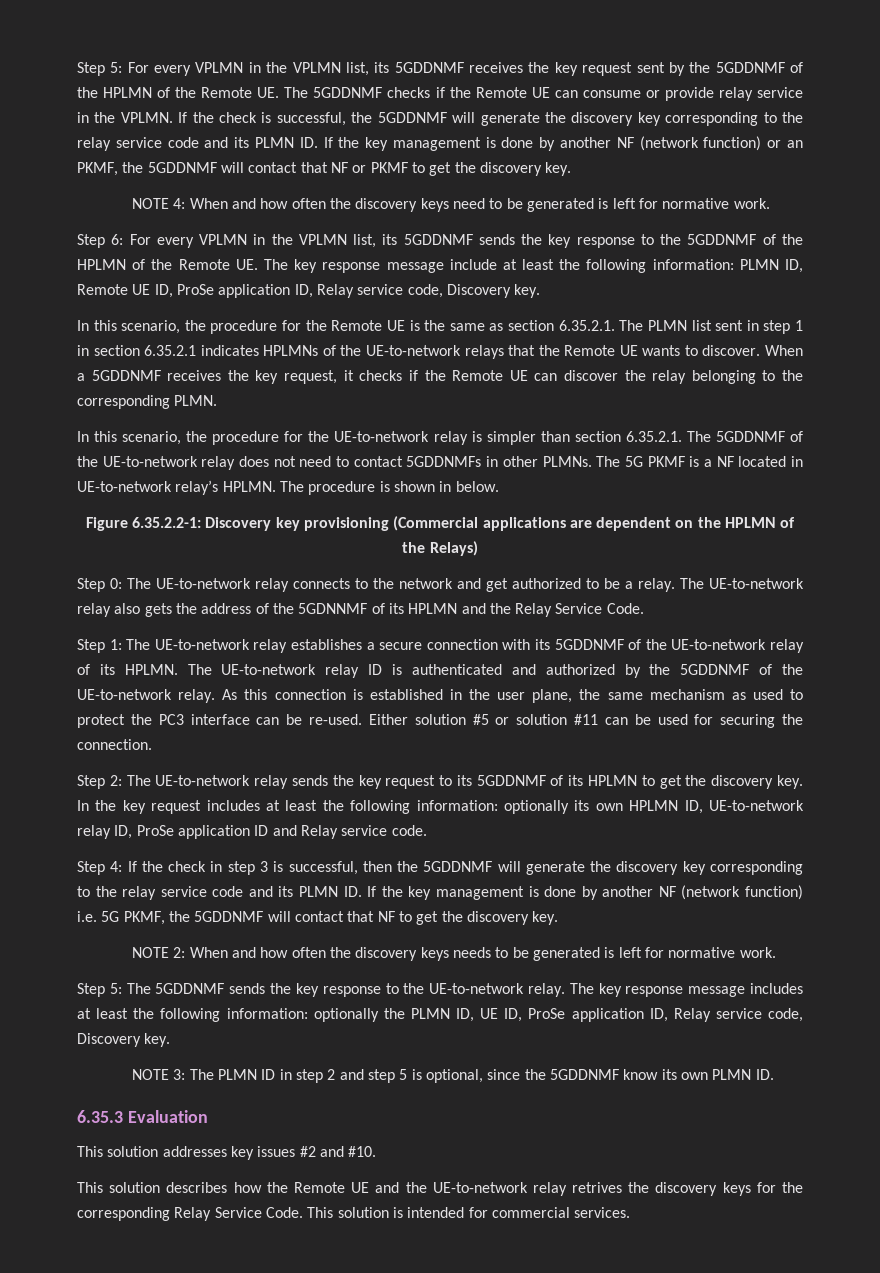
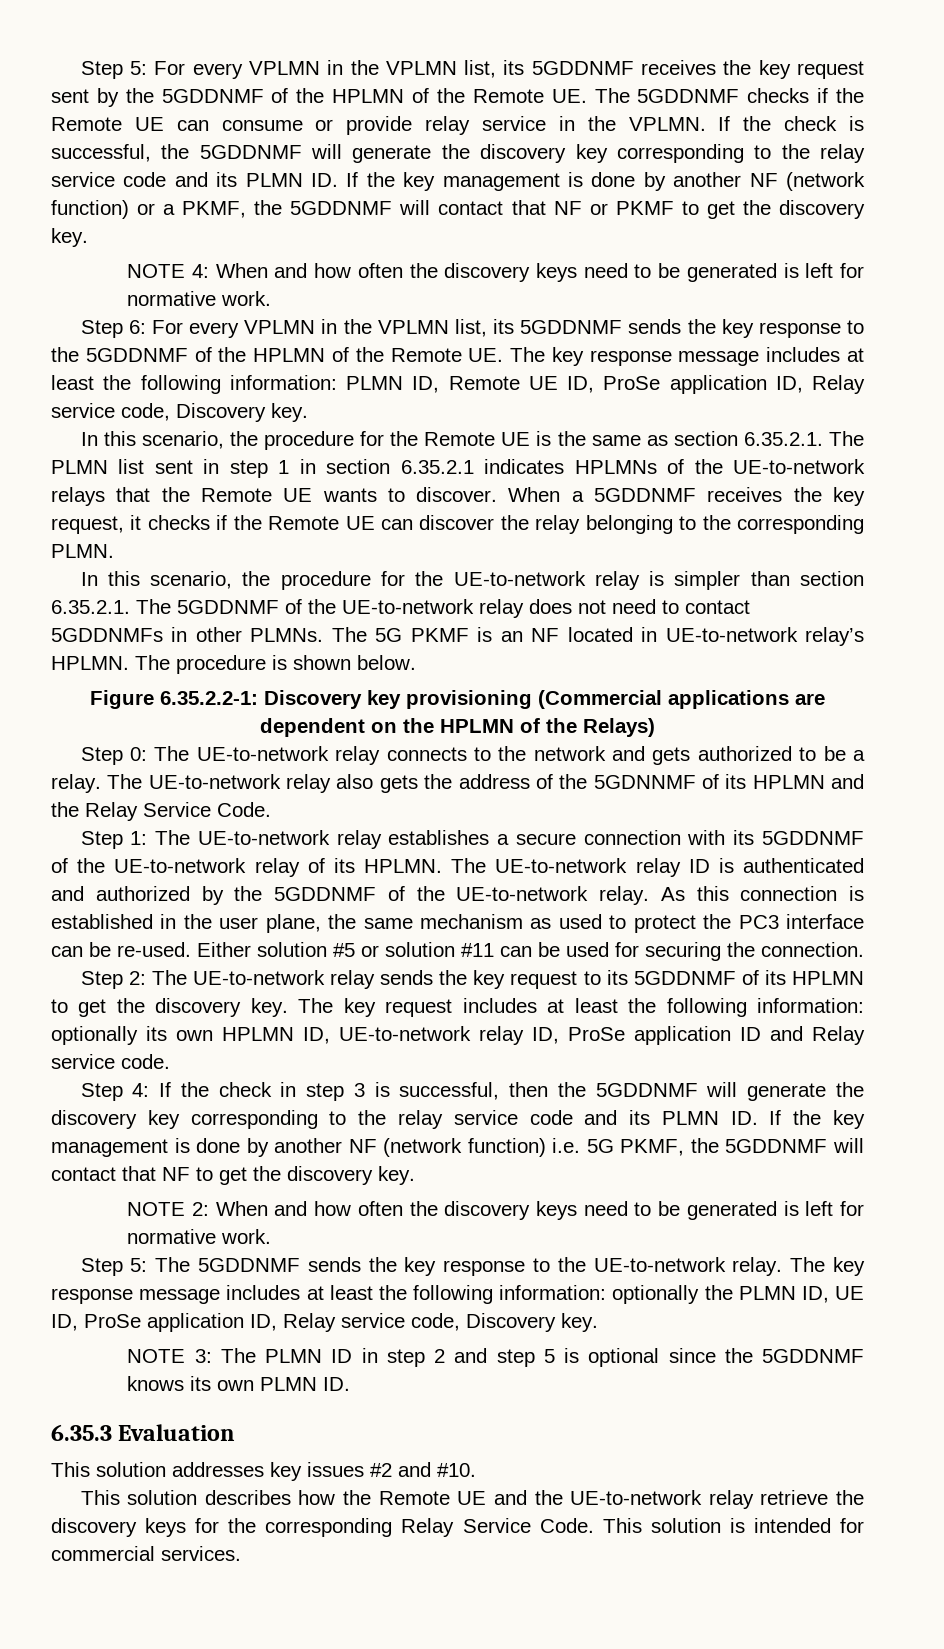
- If the check is successful, the 5GDDNMF will generate the discovery key corresponding to the relay service code and its PLMN ID. If the key management is done by another NF (network function) or an PKMF, the 5GDDNMF will contact that NF or PKMF to get the discovery key.
+ If the check is successful, the 5GDDNMF will generate the discovery key corresponding to the relay service code and its PLMN ID. If the key management is done by another NF (network function) or a PKMF, the 5GDDNMF will contact that NF or PKMF to get the discovery key.
- Step 6: For every VPLMN in the VPLMN list, its 5GDDNMF sends the key response to the 5GDDNMF of the HPLMN of the Remote UE. The key response message include at least the following information: PLMN ID, Remote UE ID, ProSe application ID, Relay service code, Discovery key.
+ Step 6: For every VPLMN in the VPLMN list, its 5GDDNMF sends the key response to the 5GDDNMF of the HPLMN of the Remote UE. The key response message includes at least the following information: PLMN ID, Remote UE ID, ProSe application ID, Relay service code, Discovery key.
- The 5G PKMF is a NF located in UE-to-network relay’s HPLMN.
+ The 5G PKMF is an NF located in UE-to-network relay’s HPLMN.
- The procedure is shown in below.
+ The procedure is shown below.
- Step 0: The UE-to-network relay connects to the network and get authorized to be a relay.
+ Step 0: The UE-to-network relay connects to the network and gets authorized to be a relay.
- In the key request includes at least the following information: optionally its own HPLMN ID, UE-to-network relay ID, ProSe application ID and Relay service code.
+ The key request includes at least the following information: optionally its own HPLMN ID, UE-to-network relay ID, ProSe application ID and Relay service code.
- NOTE 2: When and how often the discovery keys needs to be generated is left for normative work.
+ NOTE 2: When and how often the discovery keys need to be generated is left for normative work.
- NOTE 3: The PLMN ID in step 2 and step 5 is optional, since the 5GDDNMF know its own PLMN ID.
+ NOTE 3: The PLMN ID in step 2 and step 5 is optional since the 5GDDNMF knows its own PLMN ID.
- This solution describes how the Remote UE and the UE-to-network relay retrives the discovery keys for the corresponding Relay Service Code.
+ This solution describes how the Remote UE and the UE-to-network relay retrieve the discovery keys for the corresponding Relay Service Code.

